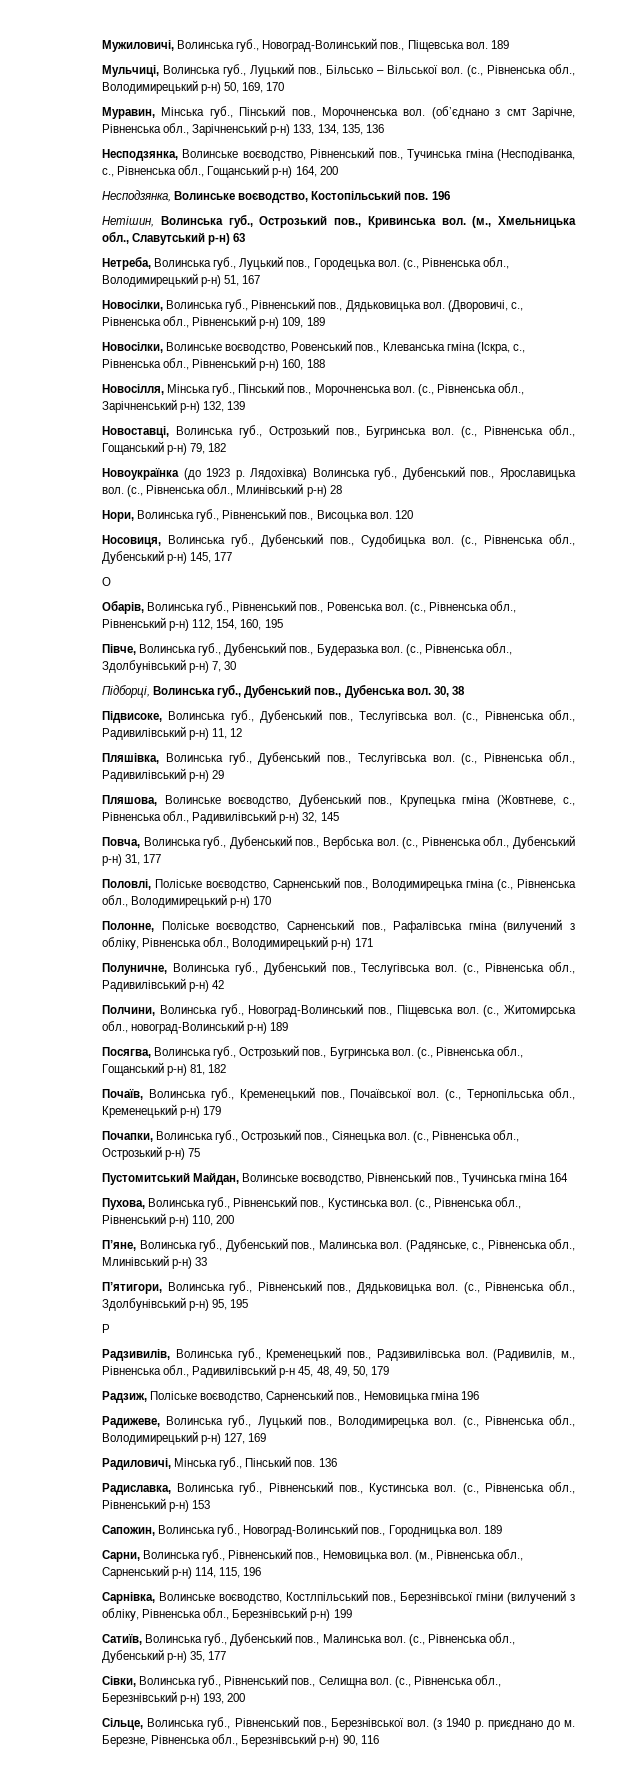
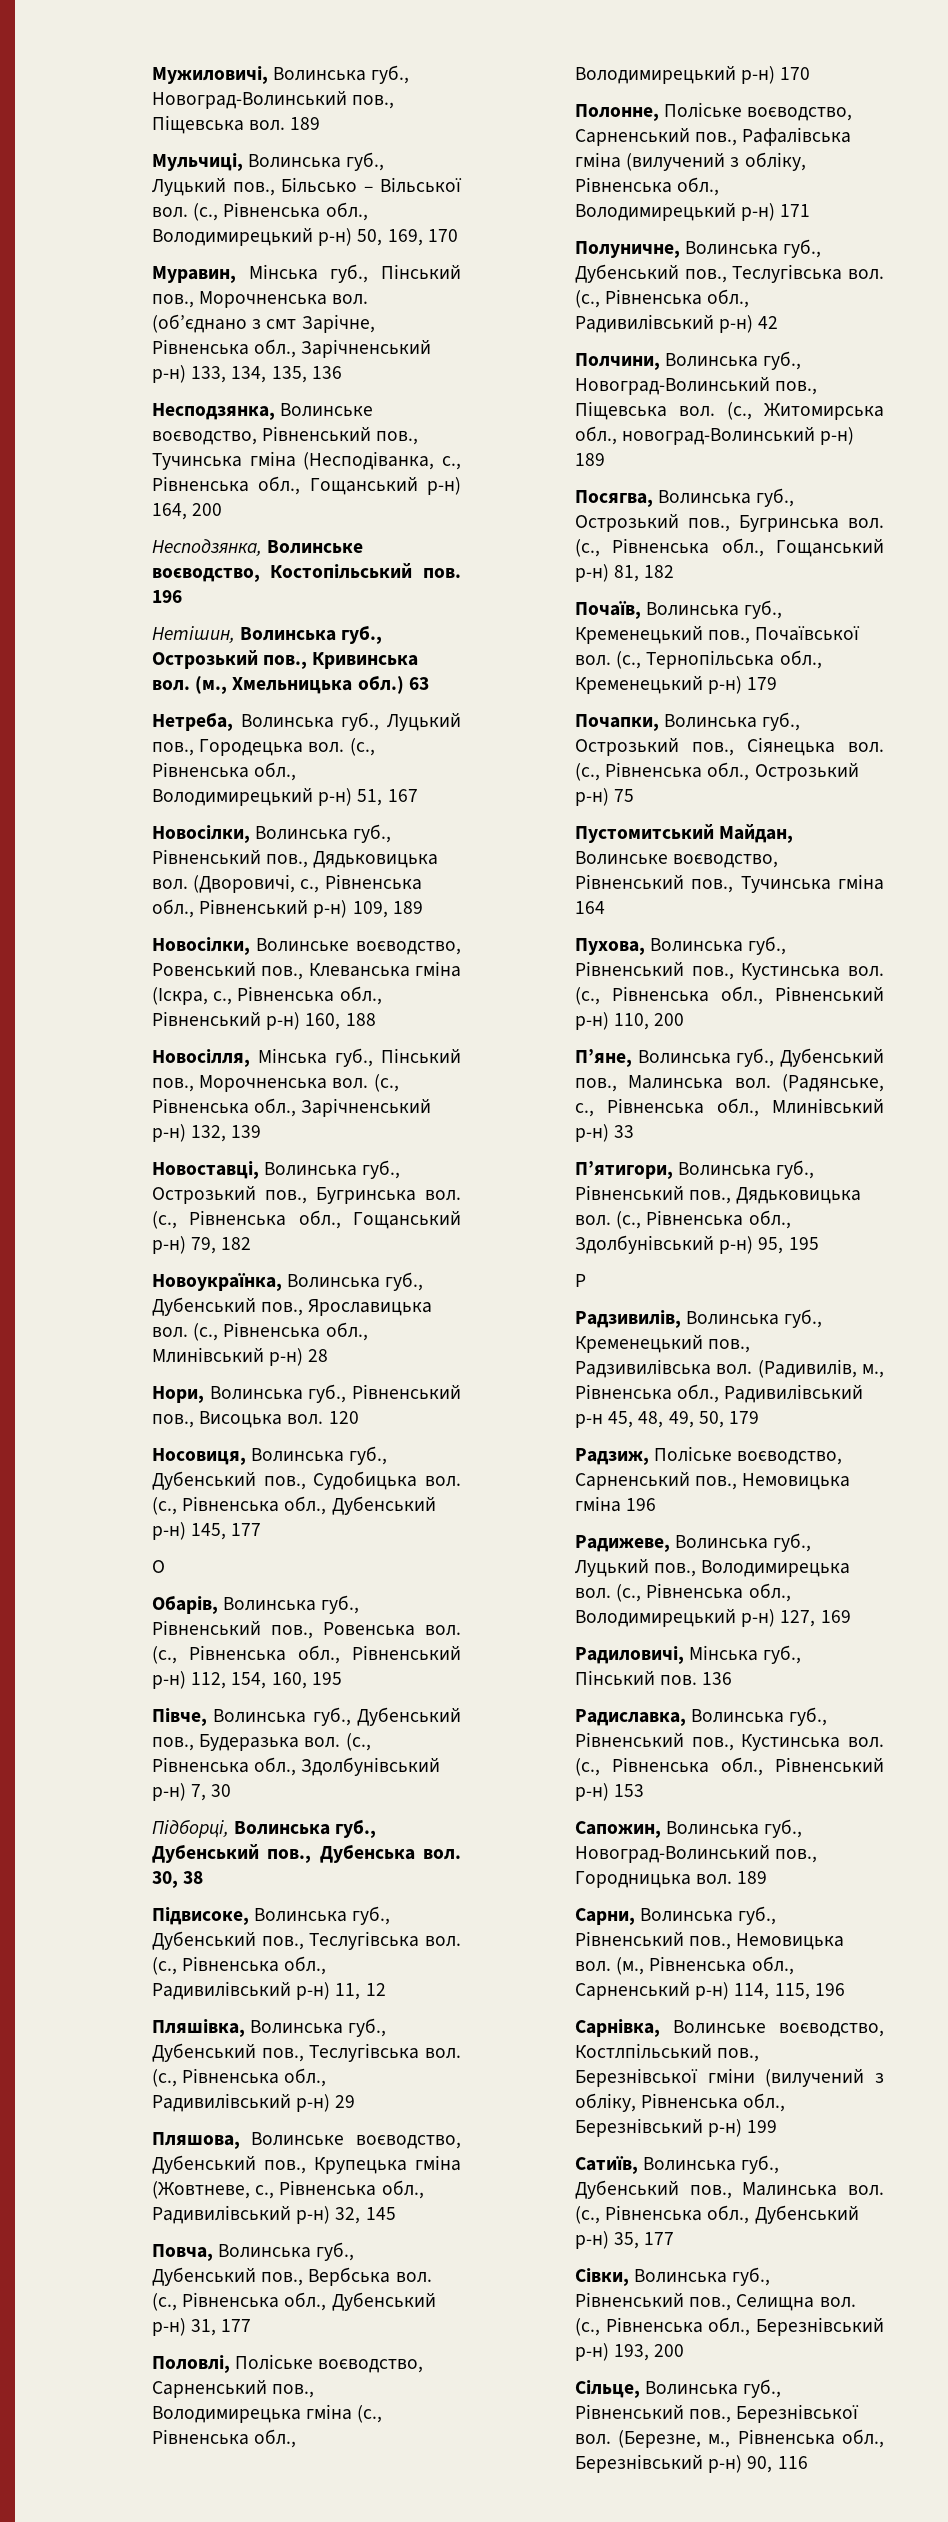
- (м., Хмельницька обл., Славутський р-н) 63
+ (м., Хмельницька обл.) 63
- Новоукраїнка (до 1923 р. Лядохівка) Волинська губ., Дубенський пов., Ярославицька вол.
+ Новоукраїнка, Волинська губ., Дубенський пов., Ярославицька вол.
- (з 1940 р. приєднано до м. Березне, Рівненська обл., Березнівський р-н) 90, 116
+ (Березне, м., Рівненська обл., Березнівський р-н) 90, 116

